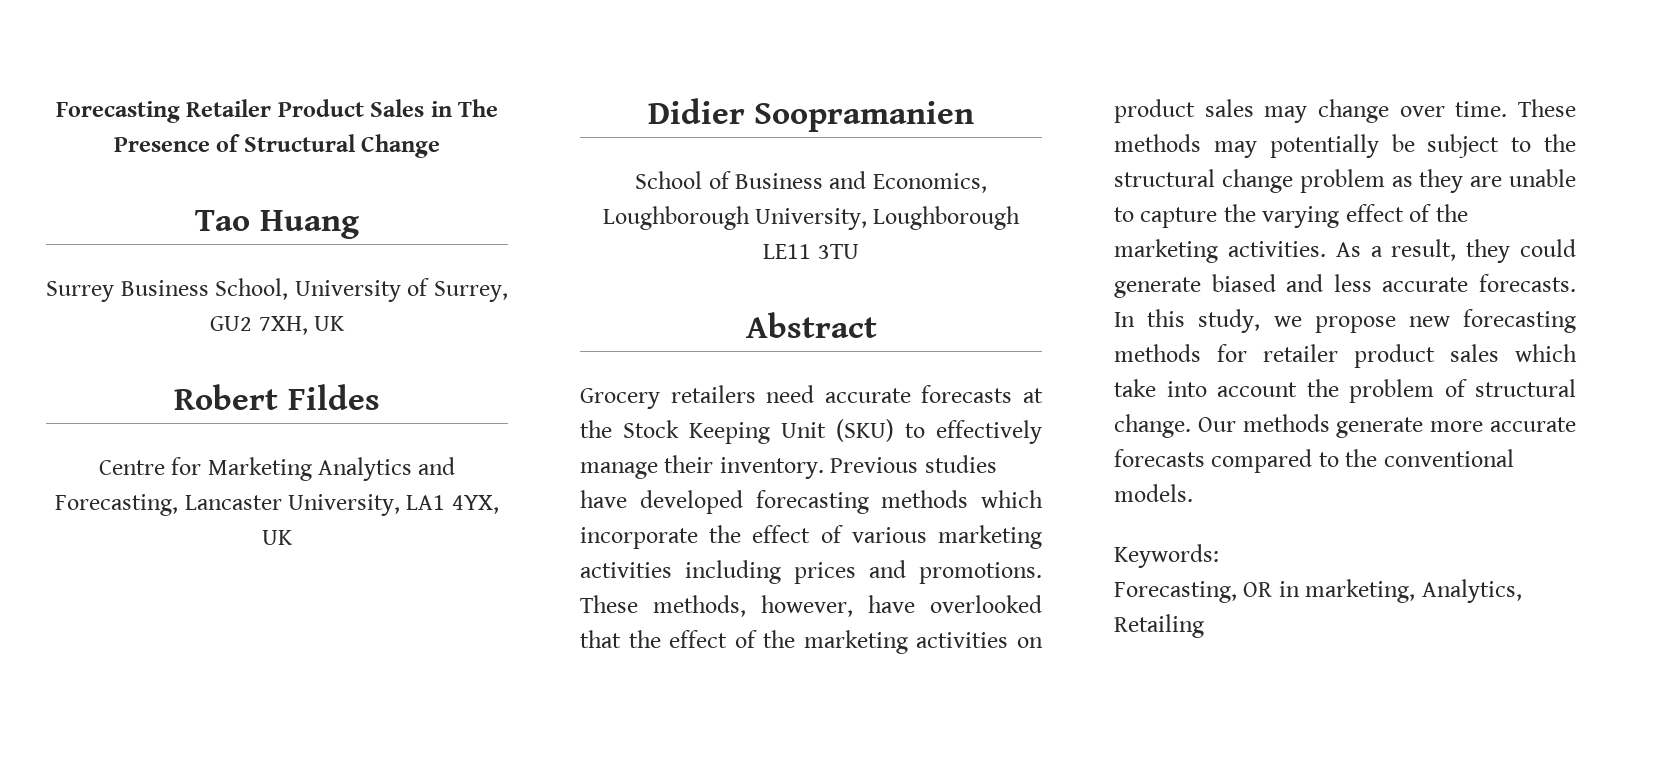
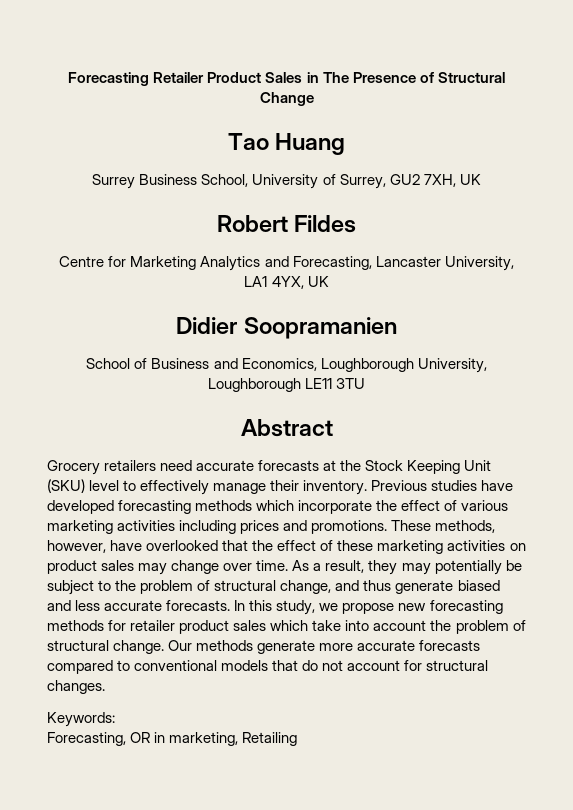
- Grocery retailers need accurate forecasts at the Stock Keeping Unit (SKU) to effectively manage their inventory.
+ Grocery retailers need accurate forecasts at the Stock Keeping Unit (SKU) level to effectively manage their inventory.
- These methods, however, have overlooked that the effect of the marketing activities on product sales may change over time.
+ These methods, however, have overlooked that the effect of these marketing activities on product sales may change over time.
- These methods may potentially be subject to the structural change problem as they are unable to capture the varying effect of the marketing activities. As a result, they could generate biased and less accurate forecasts.
+ As a result, they may potentially be subject to the problem of structural change, and thus generate biased and less accurate forecasts.
- Our methods generate more accurate forecasts compared to the conventional models.
+ Our methods generate more accurate forecasts compared to conventional models that do not account for structural changes.
- Forecasting, OR in marketing, Analytics, Retailing
+ Forecasting, OR in marketing, Retailing

